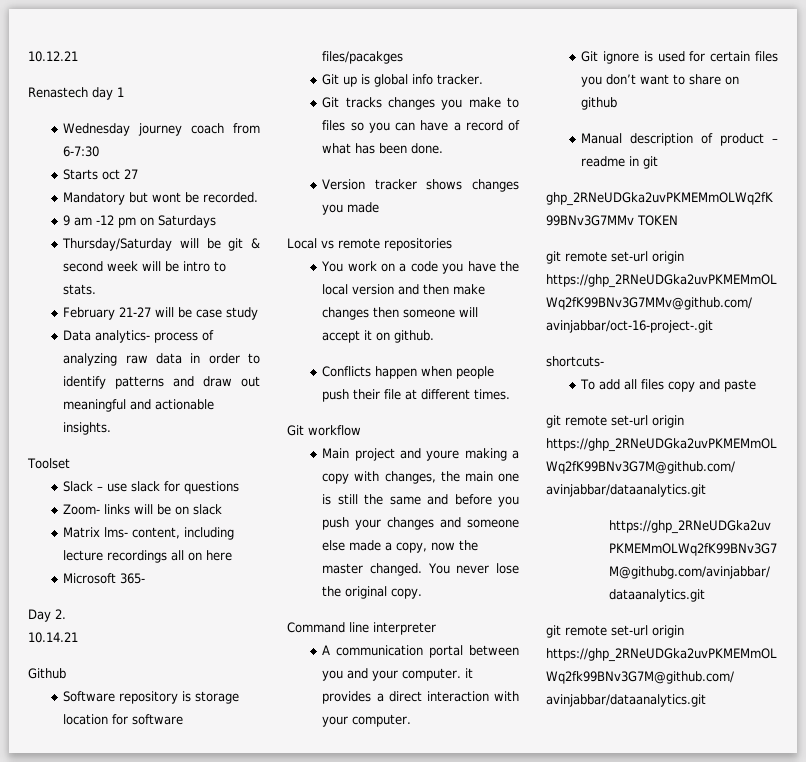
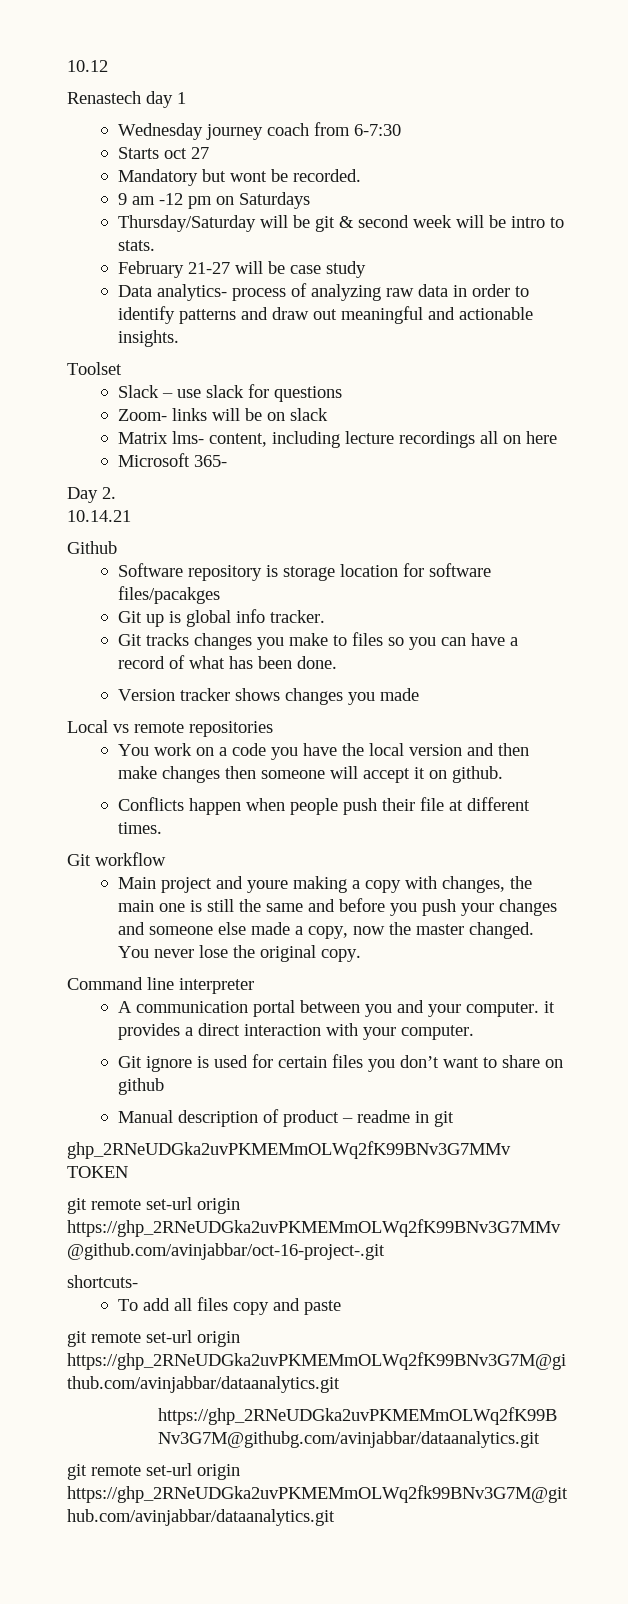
- 10.12.21
+ 10.12

